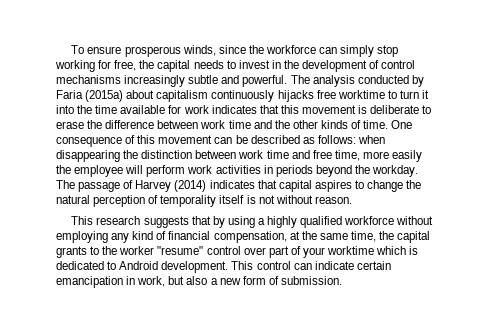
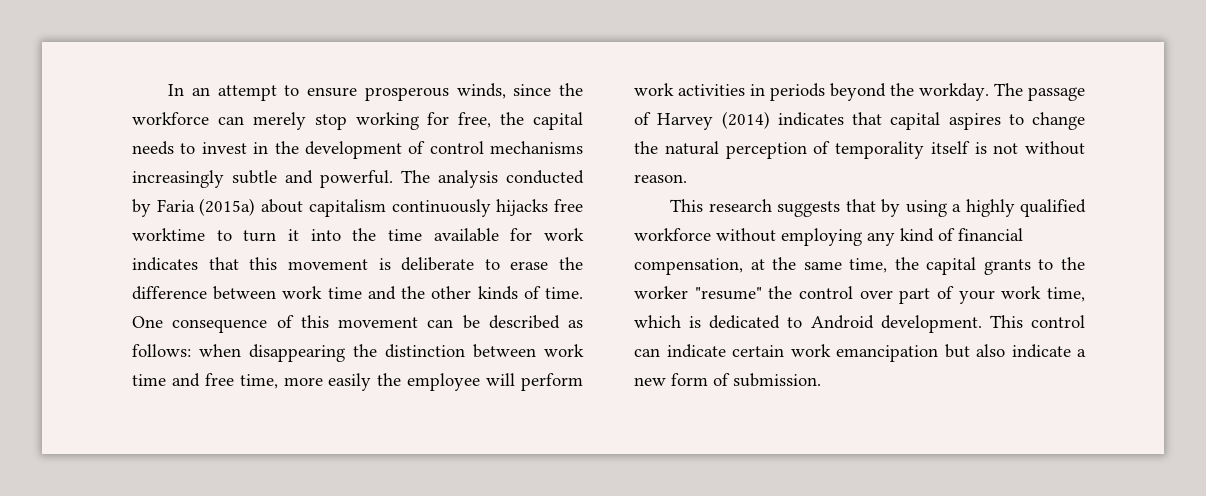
- To ensure prosperous winds, since the workforce can simply stop working for free, the capital needs to invest in the development of control mechanisms increasingly subtle and powerful.
+ In an attempt to ensure prosperous winds, since the workforce can merely stop working for free, the capital needs to invest in the development of control mechanisms increasingly subtle and powerful.
- This research suggests that by using a highly qualified workforce without employing any kind of financial compensation, at the same time, the capital grants to the worker "resume" control over part of your worktime which is dedicated to Android development.
+ This research suggests that by using a highly qualified workforce without employing any kind of financial compensation, at the same time, the capital grants to the worker "resume" the control over part of your work time, which is dedicated to Android development.
- This control can indicate certain emancipation in work, but also a new form of submission.
+ This control can indicate certain work emancipation but also indicate a new form of submission.

